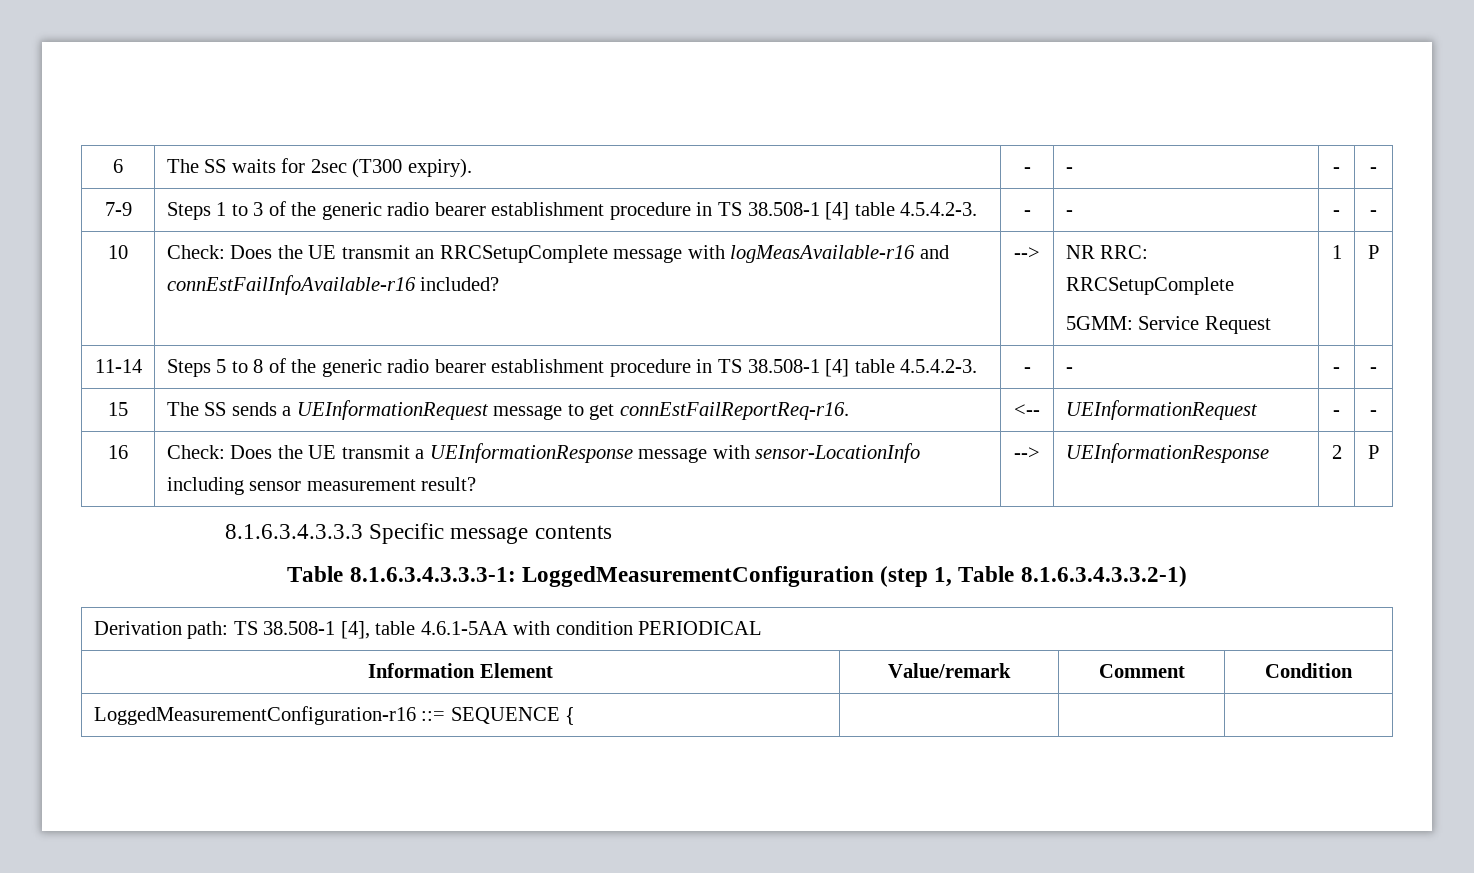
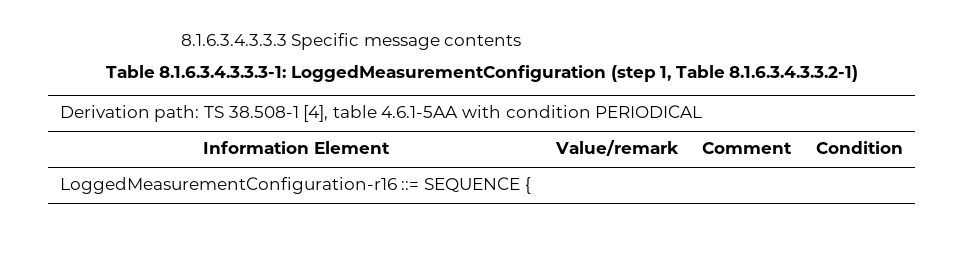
- 6 | The SS waits for 2sec (T300 expiry). | - | - | - | -
- 7-9 | Steps 1 to 3 of the generic radio bearer establishment procedure in TS 38.508-1 [4] table 4.5.4.2-3. | - | - | - | -
- 10 | Check: Does the UE transmit an RRCSetupComplete message with logMeasAvailable-r16 and connEstFailInfoAvailable-r16 included? | --> | NR RRC: RRCSetupComplete
- 5GMM: Service Request | 1 | P
- 11-14 | Steps 5 to 8 of the generic radio bearer establishment procedure in TS 38.508-1 [4] table 4.5.4.2-3. | - | - | - | -
- 15 | The SS sends a UEInformationRequest message to get connEstFailReportReq-r16. | <-- | UEInformationRequest | - | -
- 16 | Check: Does the UE transmit a UEInformationResponse message with sensor-LocationInfo including sensor measurement result? | --> | UEInformationResponse | 2 | P

